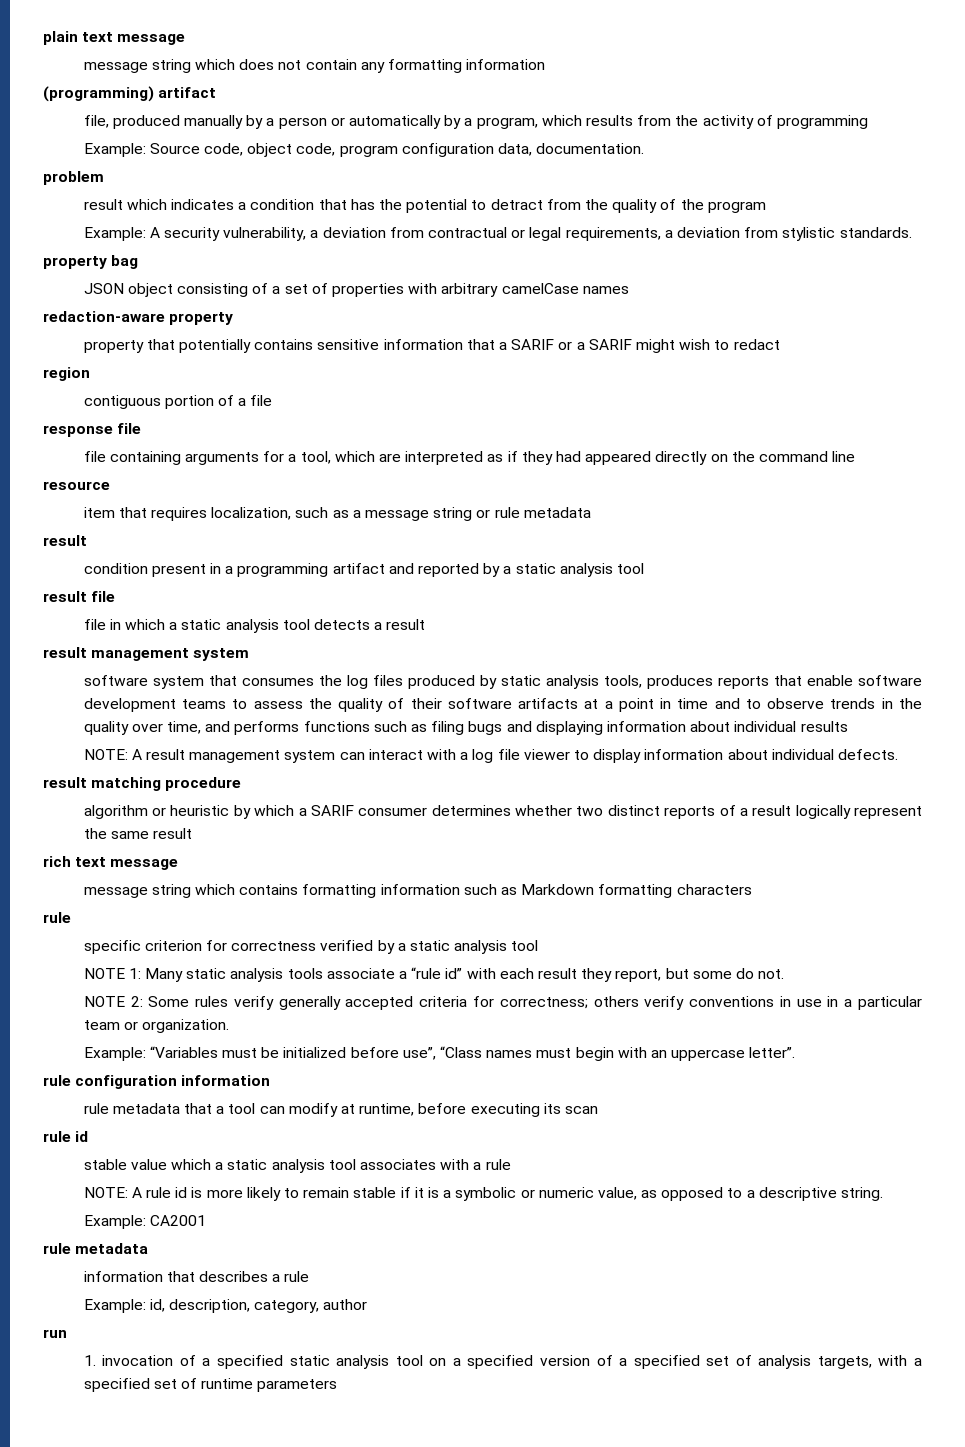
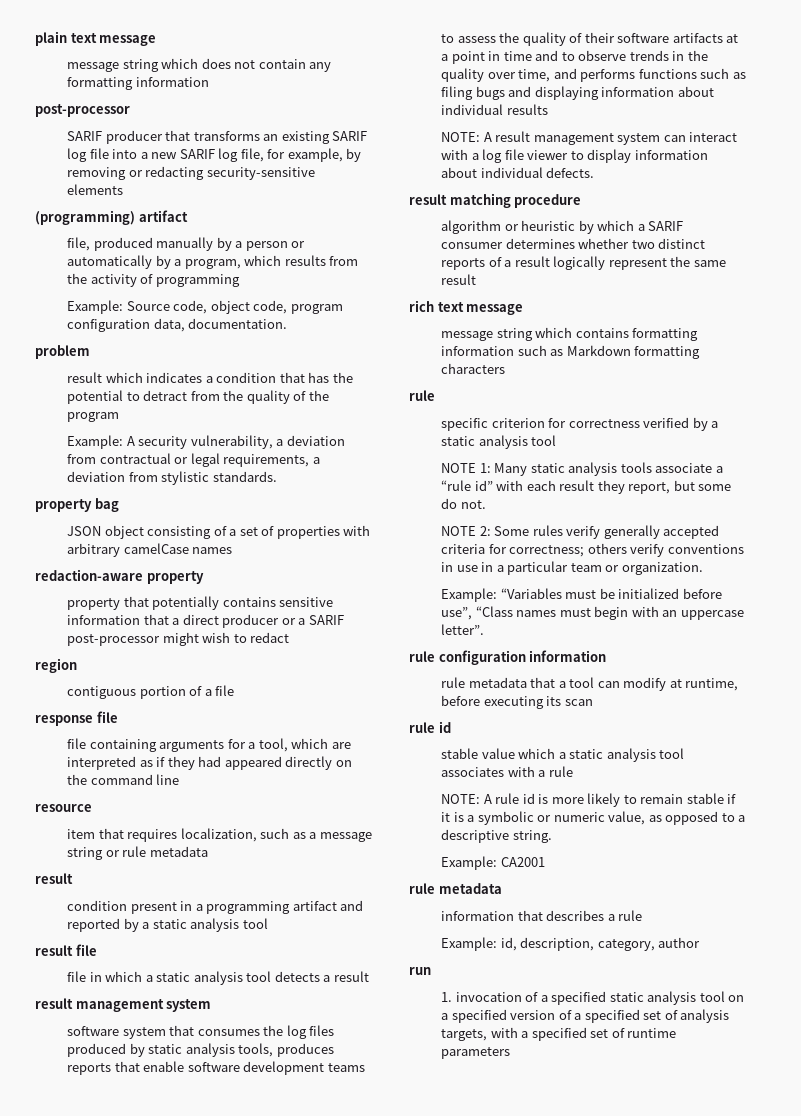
  message string which does not contain any formatting information
+ post-processor
+ SARIF producer that transforms an existing SARIF log file into a new SARIF log file, for example, by removing or redacting security-sensitive elements
- property that potentially contains sensitive information that a SARIF or a SARIF might wish to redact
+ property that potentially contains sensitive information that a direct producer or a SARIF post-processor might wish to redact

